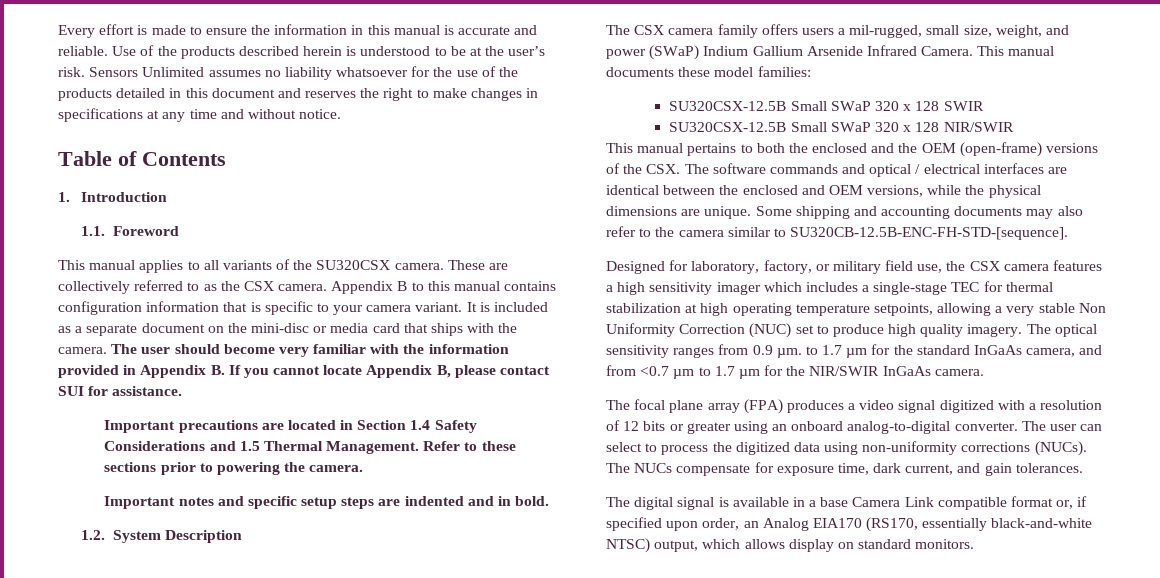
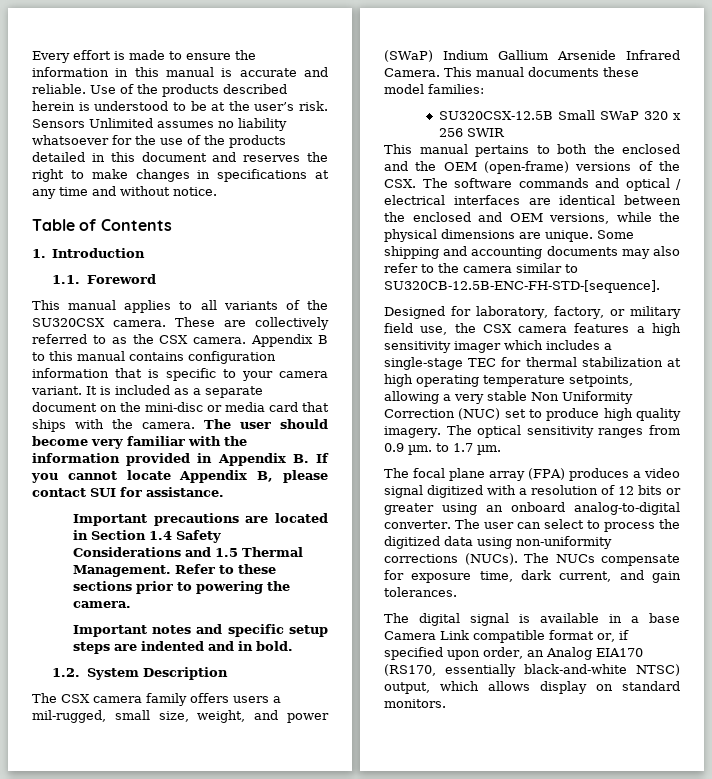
- SU320CSX-12.5B Small SWaP 320 x 128 SWIR
+ SU320CSX-12.5B Small SWaP 320 x 256 SWIR
- SU320CSX-12.5B Small SWaP 320 x 128 NIR/SWIR
- The optical sensitivity ranges from 0.9 µm. to 1.7 µm for the standard InGaAs camera, and from <0.7 µm to 1.7 µm for the NIR/SWIR InGaAs camera.
+ The optical sensitivity ranges from 0.9 µm. to 1.7 µm.

